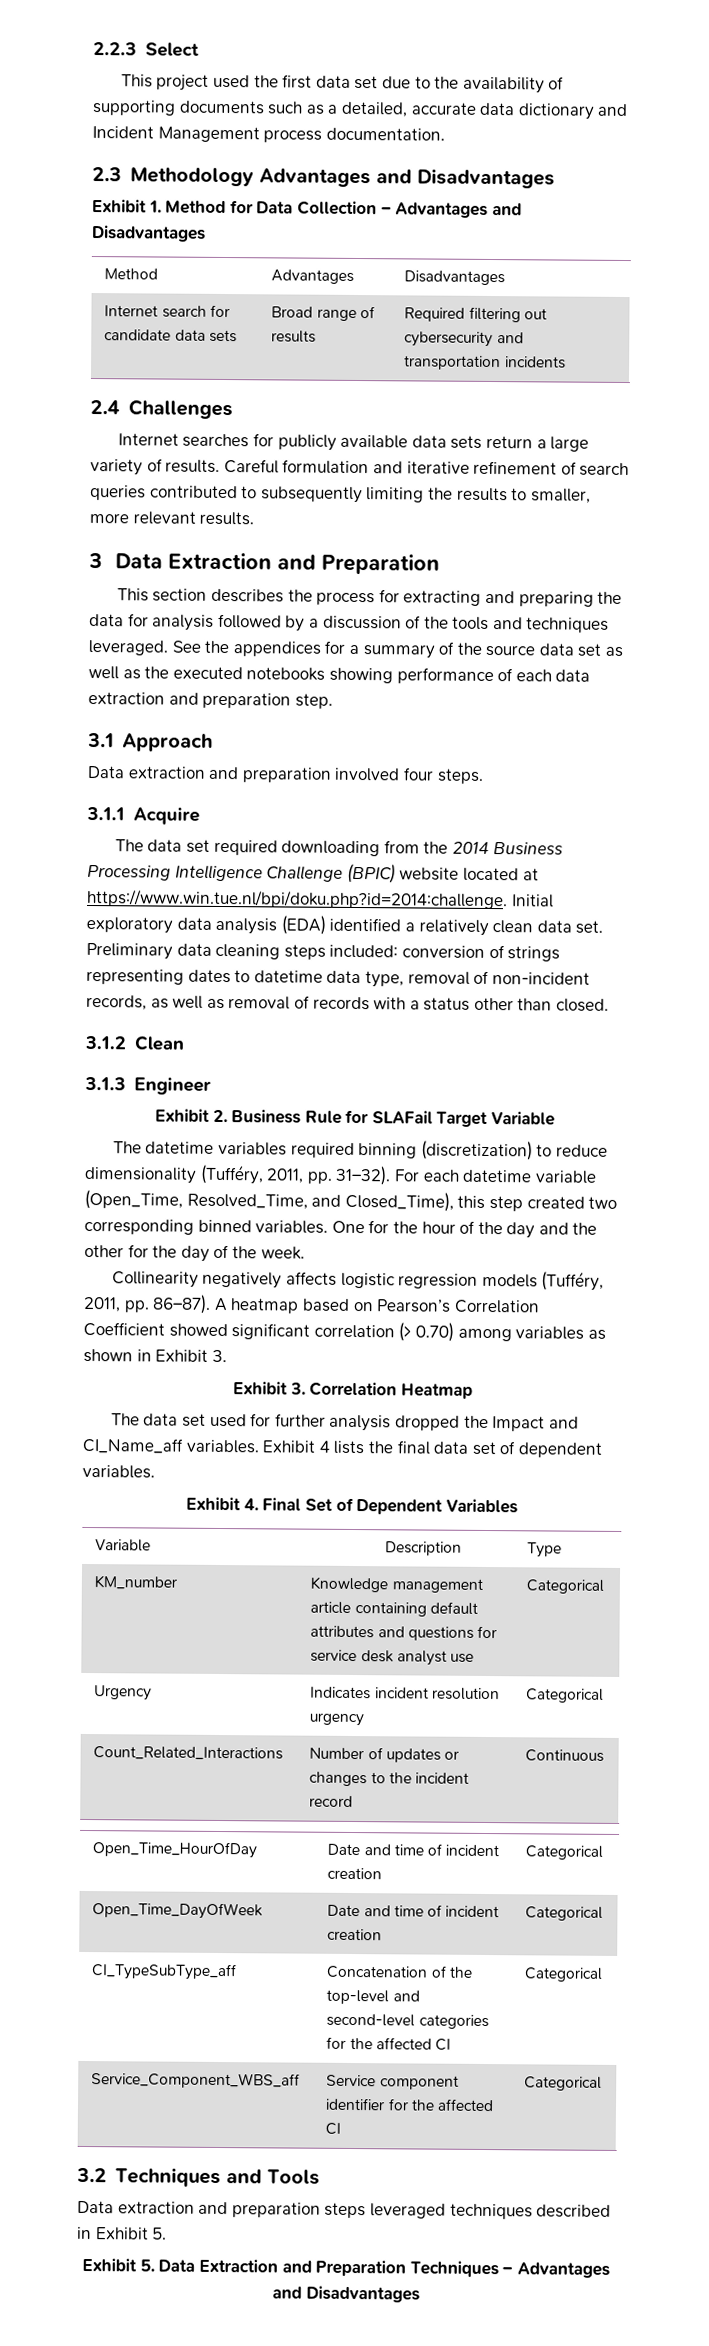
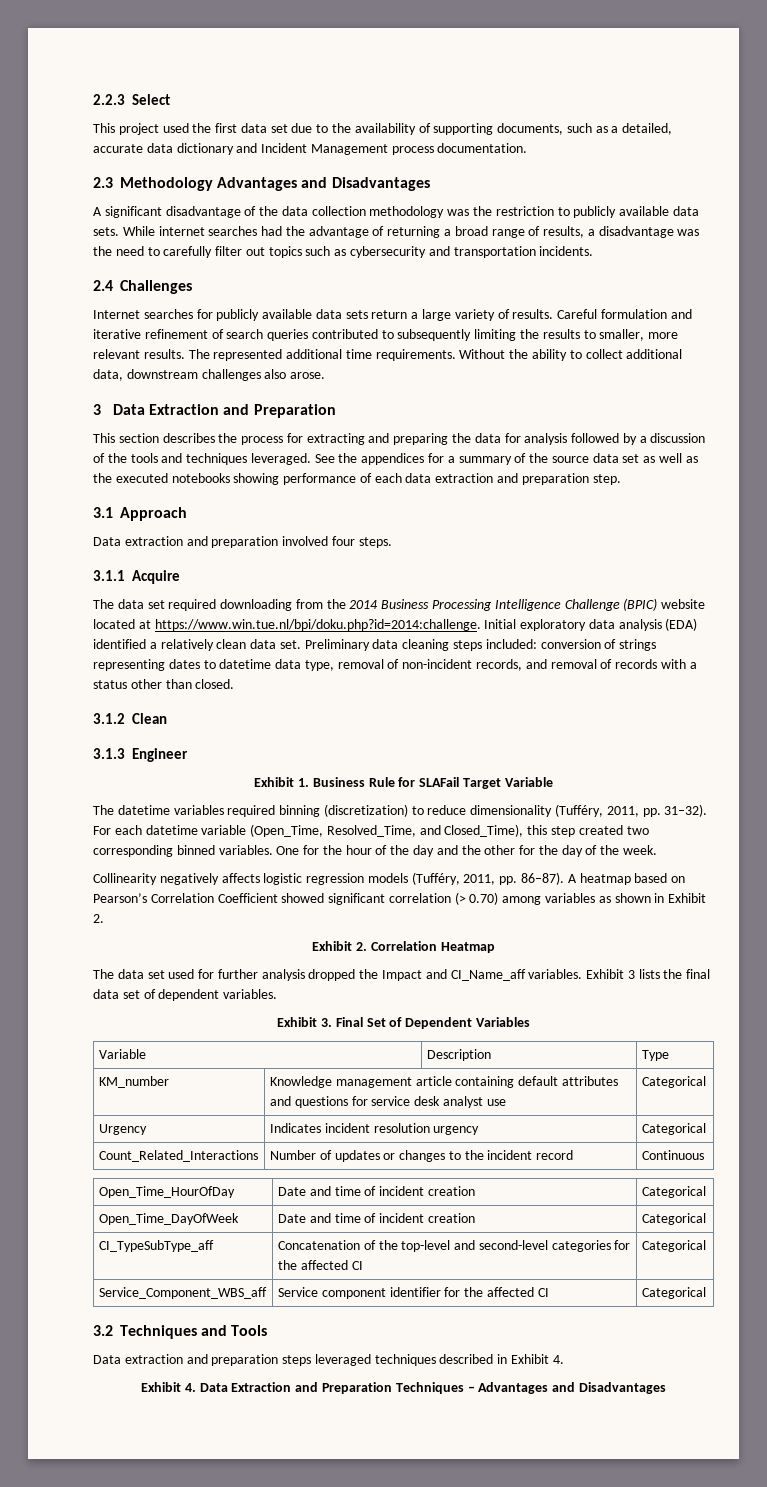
- This project used the first data set due to the availability of supporting documents such as a detailed, accurate data dictionary and Incident Management process documentation.
+ This project used the first data set due to the availability of supporting documents, such as a detailed, accurate data dictionary and Incident Management process documentation.
- Exhibit 1. Method for Data Collection – Advantages and Disadvantages
- Method | Advantages | Disadvantages
- Internet search for candidate data sets | Broad range of results | Required filtering out cybersecurity and transportation incidents
+ A significant disadvantage of the data collection methodology was the restriction to publicly available data sets. While internet searches had the advantage of returning a broad range of results, a disadvantage was the need to carefully filter out topics such as cybersecurity and transportation incidents.
+ The represented additional time requirements. Without the ability to collect additional data, downstream challenges also arose.
- Preliminary data cleaning steps included: conversion of strings representing dates to datetime data type, removal of non-incident records, as well as removal of records with a status other than closed.
+ Preliminary data cleaning steps included: conversion of strings representing dates to datetime data type, removal of non-incident records, and removal of records with a status other than closed.
- Exhibit 2. Business Rule for SLAFail Target Variable
+ Exhibit 1. Business Rule for SLAFail Target Variable
- A heatmap based on Pearson’s Correlation Coefficient showed significant correlation (> 0.70) among variables as shown in Exhibit 3.
- Exhibit 3. Correlation Heatmap
+ A heatmap based on Pearson’s Correlation Coefficient showed significant correlation (> 0.70) among variables as shown in Exhibit 2.
+ Exhibit 2. Correlation Heatmap
- Exhibit 4 lists the final data set of dependent variables.
+ Exhibit 3 lists the final data set of dependent variables.
- Exhibit 4. Final Set of Dependent Variables
+ Exhibit 3. Final Set of Dependent Variables
- Data extraction and preparation steps leveraged techniques described in Exhibit 5.
- Exhibit 5. Data Extraction and Preparation Techniques – Advantages and Disadvantages
+ Data extraction and preparation steps leveraged techniques described in Exhibit 4.
+ Exhibit 4. Data Extraction and Preparation Techniques – Advantages and Disadvantages

